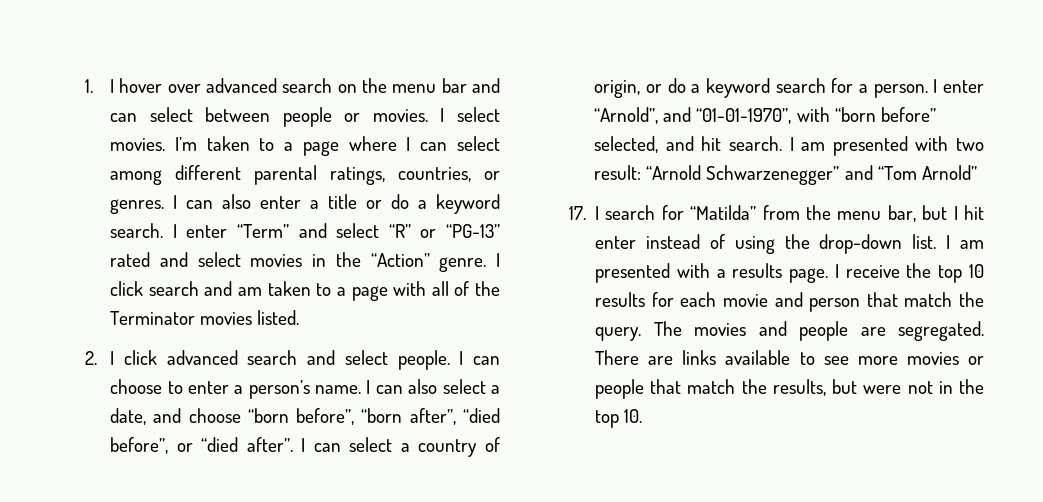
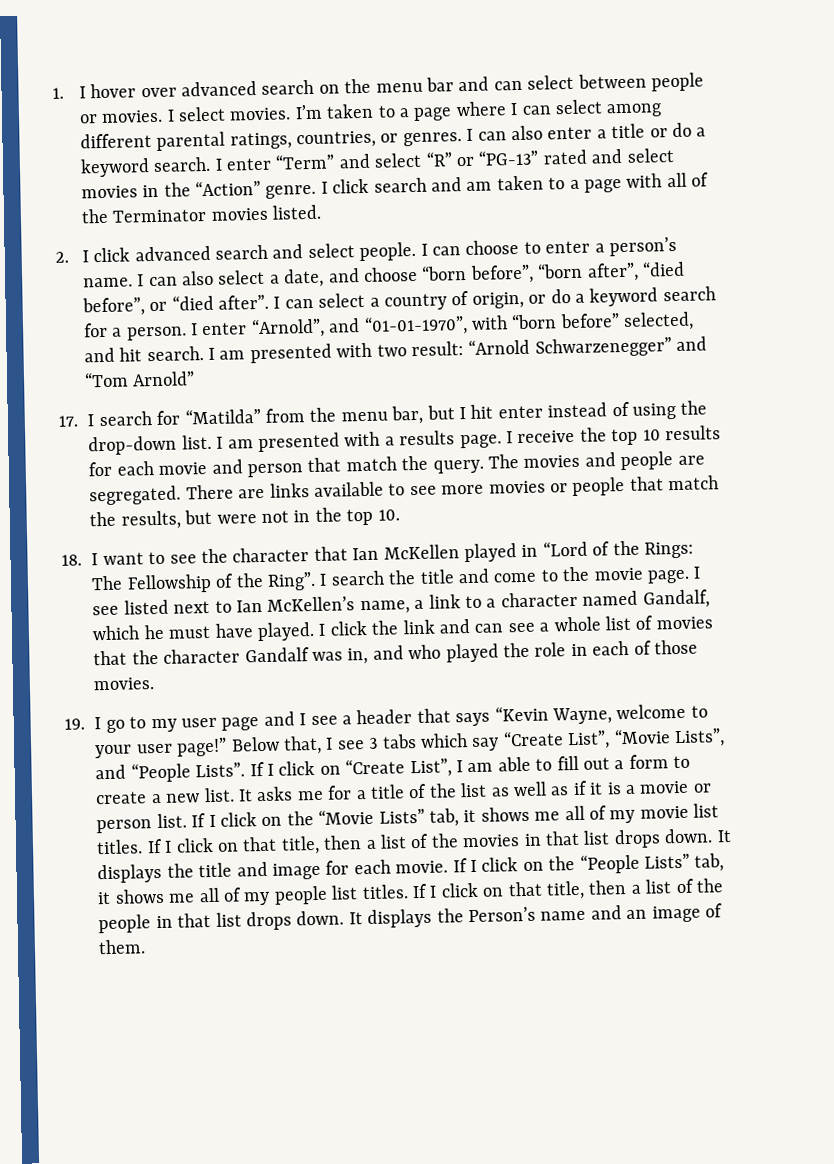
+ 18. I want to see the character that Ian McKellen played in “Lord of the Rings: The Fellowship of the Ring”. I search the title and come to the movie page. I see listed next to Ian McKellen’s name, a link to a character named Gandalf, which he must have played. I click the link and can see a whole list of movies that the character Gandalf was in, and who played the role in each of those movies.
+ 19. I go to my user page and I see a header that says “Kevin Wayne, welcome to your user page!” Below that, I see 3 tabs which say “Create List”, “Movie Lists”, and “People Lists”. If I click on “Create List”, I am able to fill out a form to create a new list. It asks me for a title of the list as well as if it is a movie or person list. If I click on the “Movie Lists” tab, it shows me all of my movie list titles. If I click on that title, then a list of the movies in that list drops down. It displays the title and image for each movie. If I click on the “People Lists” tab, it shows me all of my people list titles. If I click on that title, then a list of the people in that list drops down. It displays the Person’s name and an image of them.

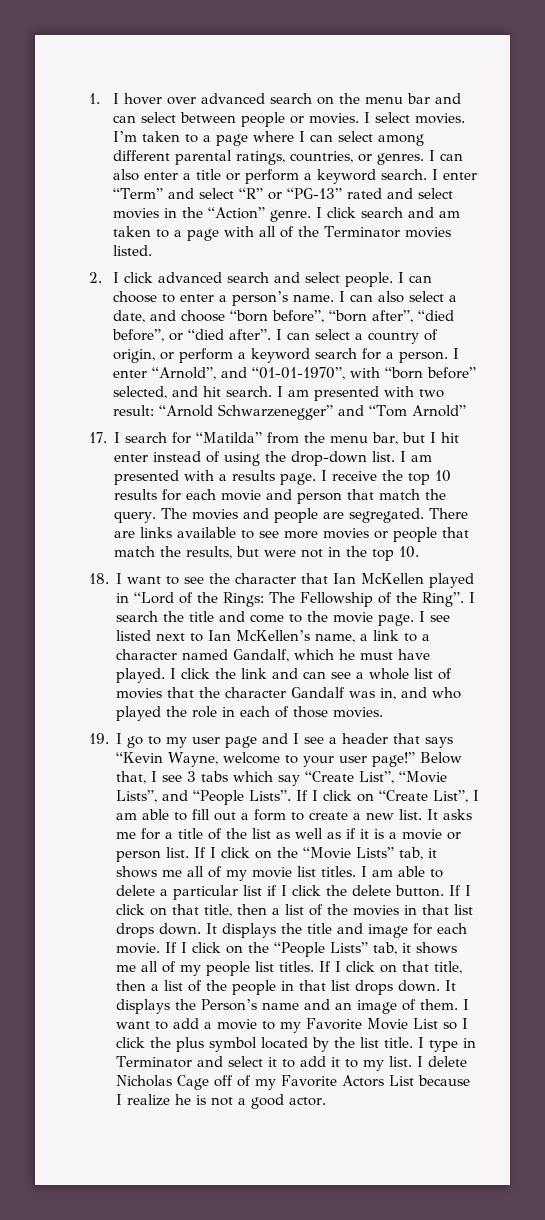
- I can also enter a title or do a keyword search.
+ I can also enter a title or perform a keyword search.
- I can select a country of origin, or do a keyword search for a person.
+ I can select a country of origin, or perform a keyword search for a person.
+ I am able to delete a particular list if I click the delete button.
+ I want to add a movie to my Favorite Movie List so I click the plus symbol located by the list title. I type in Terminator and select it to add it to my list. I delete Nicholas Cage off of my Favorite Actors List because I realize he is not a good actor.

